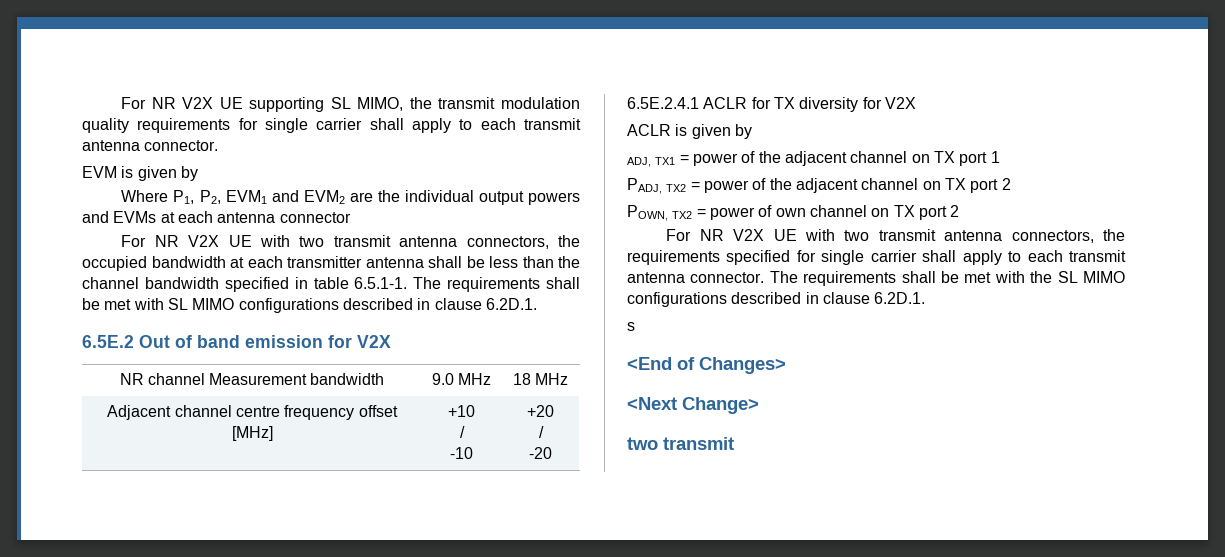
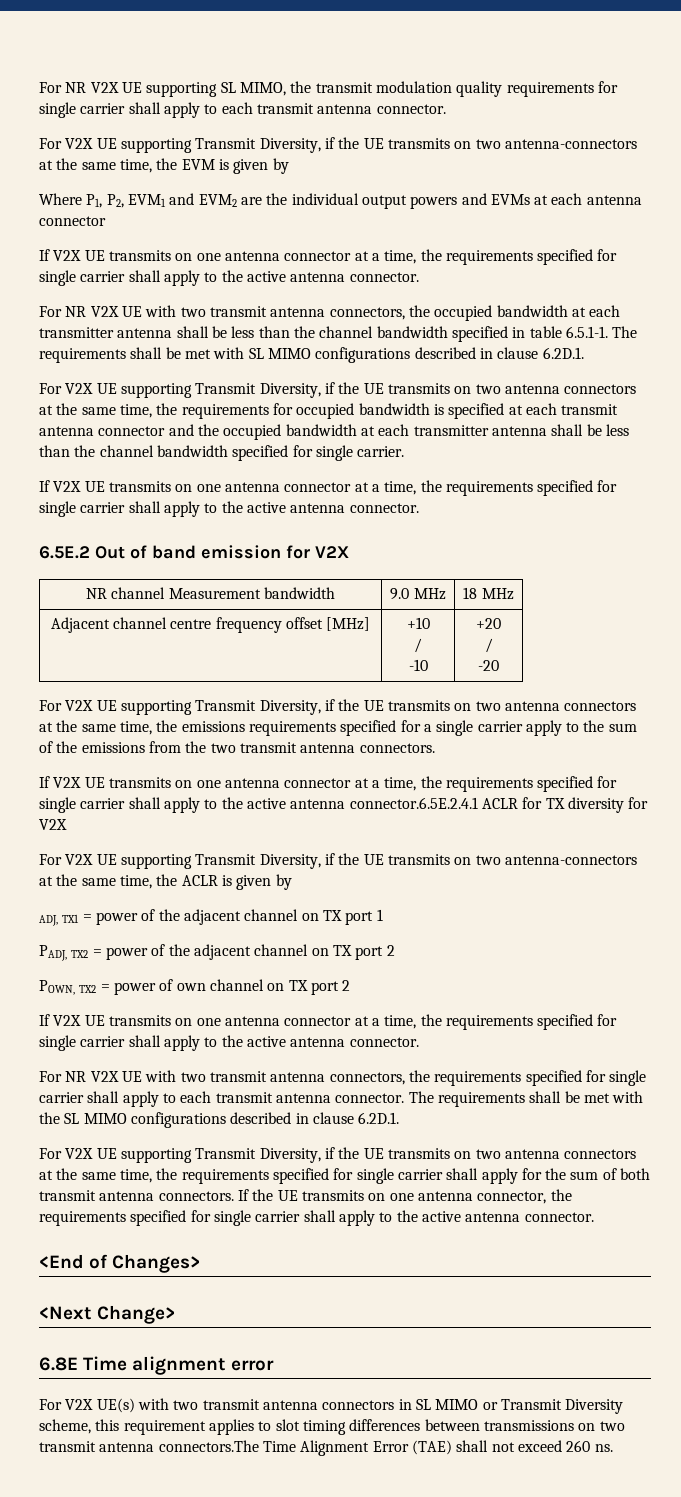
- EVM is given by
+ For V2X UE supporting Transmit Diversity, if the UE transmits on two antenna-connectors at the same time, the EVM is given by
  Where P1, P2, EVM1 and EVM2 are the individual output powers and EVMs at each antenna connector
+ If V2X UE transmits on one antenna connector at a time, the requirements specified for single carrier shall apply to the active antenna connector.
+ For V2X UE supporting Transmit Diversity, if the UE transmits on two antenna connectors at the same time, the requirements for occupied bandwidth is specified at each transmit antenna connector and the occupied bandwidth at each transmitter antenna shall be less than the channel bandwidth specified for single carrier.
+ If V2X UE transmits on one antenna connector at a time, the requirements specified for single carrier shall apply to the active antenna connector.
- 6.5E.2.4.1 ACLR for TX diversity for V2X
+ For V2X UE supporting Transmit Diversity, if the UE transmits on two antenna connectors at the same time, the emissions requirements specified for a single carrier apply to the sum of the emissions from the two transmit antenna connectors.
+ If V2X UE transmits on one antenna connector at a time, the requirements specified for single carrier shall apply to the active antenna connector.6.5E.2.4.1 ACLR for TX diversity for V2X
- ACLR is given by
+ For V2X UE supporting Transmit Diversity, if the UE transmits on two antenna-connectors at the same time, the ACLR is given by
  POWN, TX2 = power of own channel on TX port 2
+ If V2X UE transmits on one antenna connector at a time, the requirements specified for single carrier shall apply to the active antenna connector.
- s
+ For V2X UE supporting Transmit Diversity, if the UE transmits on two antenna connectors at the same time, the requirements specified for single carrier shall apply for the sum of both transmit antenna connectors. If the UE transmits on one antenna connector, the requirements specified for single carrier shall apply to the active antenna connector.
  <Next Change>
- two transmit
+ 6.8E Time alignment error
+ For V2X UE(s) with two transmit antenna connectors in SL MIMO or Transmit Diversity scheme, this requirement applies to slot timing differences between transmissions on two transmit antenna connectors.The Time Alignment Error (TAE) shall not exceed 260 ns.

